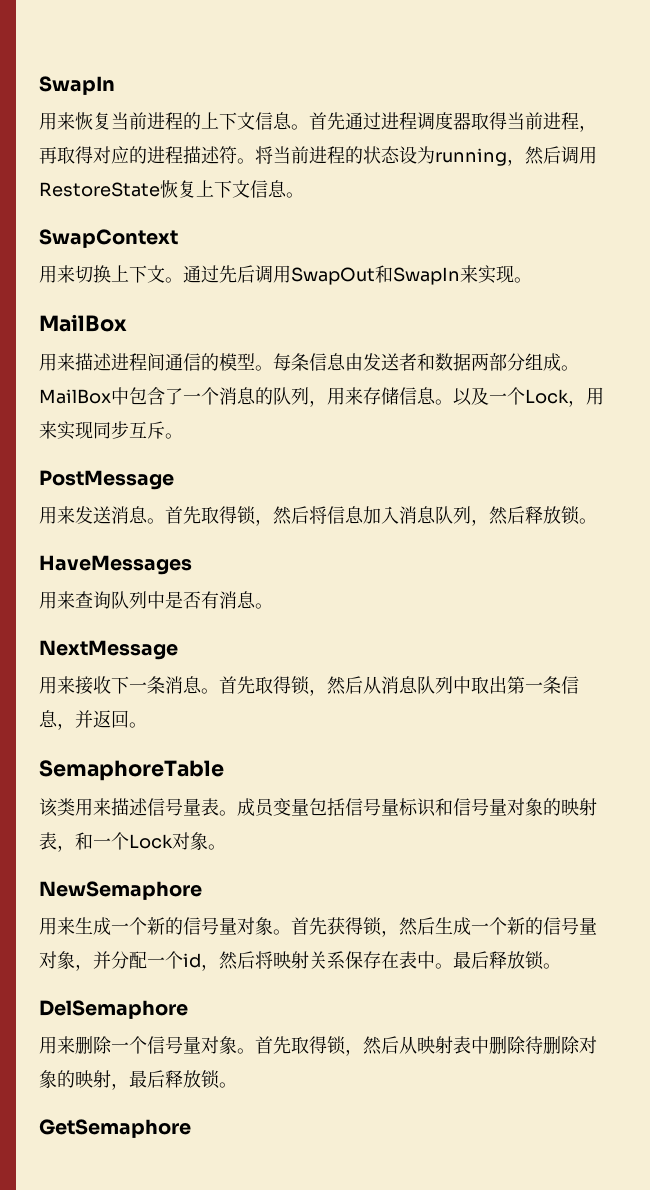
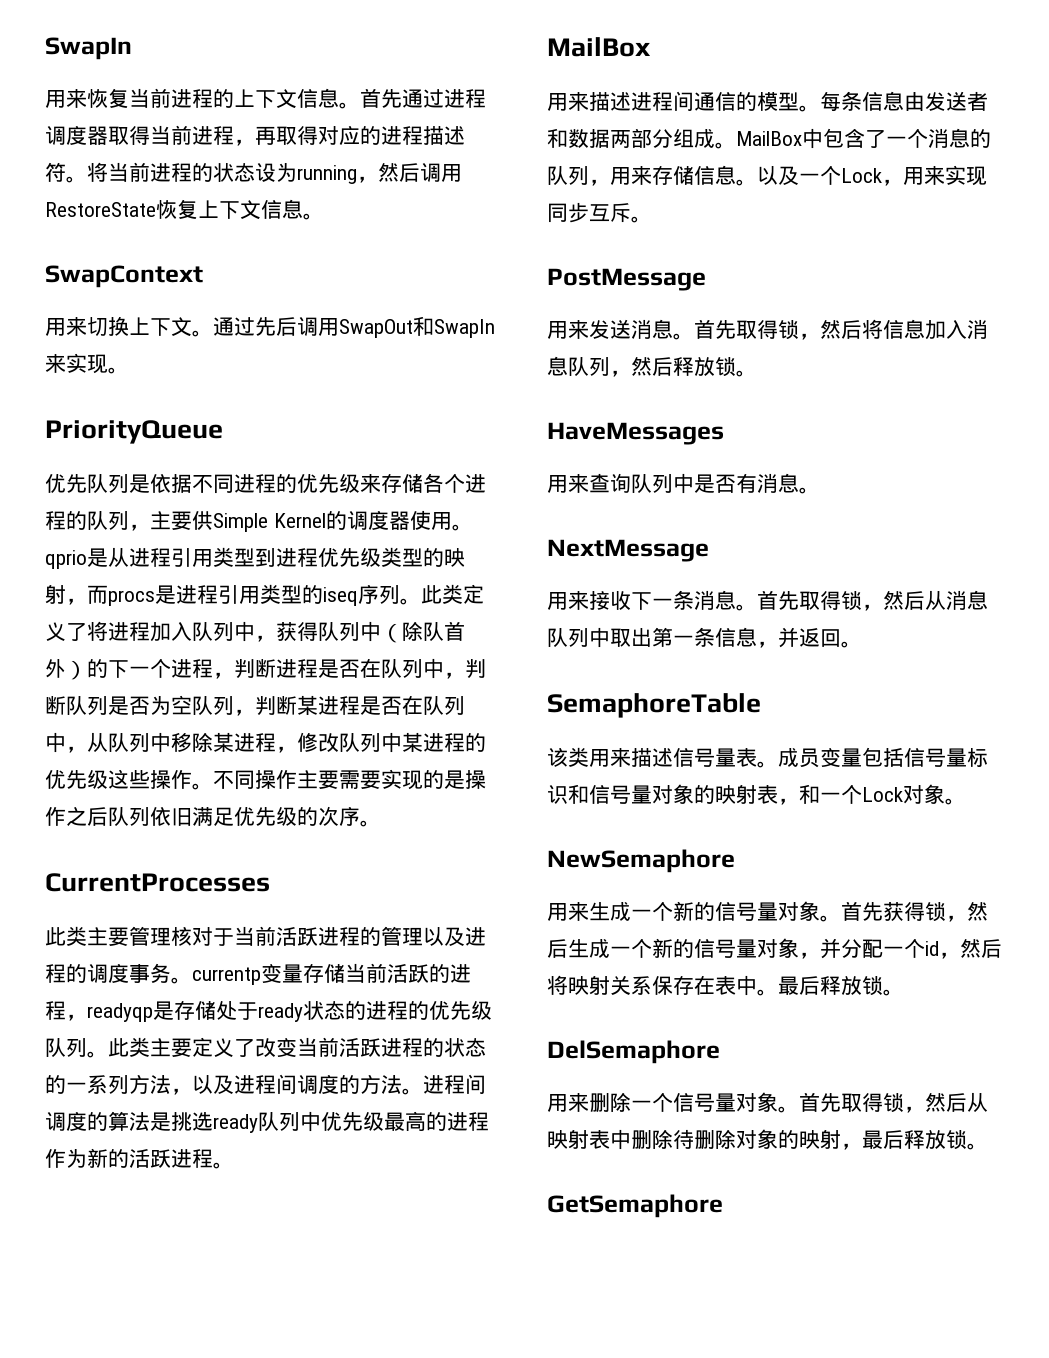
+ PriorityQueue
+ 优先队列是依据不同进程的优先级来存储各个进程的队列，主要供Simple Kernel的调度器使用。qprio是从进程引用类型到进程优先级类型的映射，而procs是进程引用类型的iseq序列。此类定义了将进程加入队列中，获得队列中（除队首外）的下一个进程，判断进程是否在队列中，判断队列是否为空队列，判断某进程是否在队列中，从队列中移除某进程，修改队列中某进程的优先级这些操作。不同操作主要需要实现的是操作之后队列依旧满足优先级的次序。
+ CurrentProcesses
+ 此类主要管理核对于当前活跃进程的管理以及进程的调度事务。currentp变量存储当前活跃的进程，readyqp是存储处于ready状态的进程的优先级队列。此类主要定义了改变当前活跃进程的状态的一系列方法，以及进程间调度的方法。进程间调度的算法是挑选ready队列中优先级最高的进程作为新的活跃进程。

